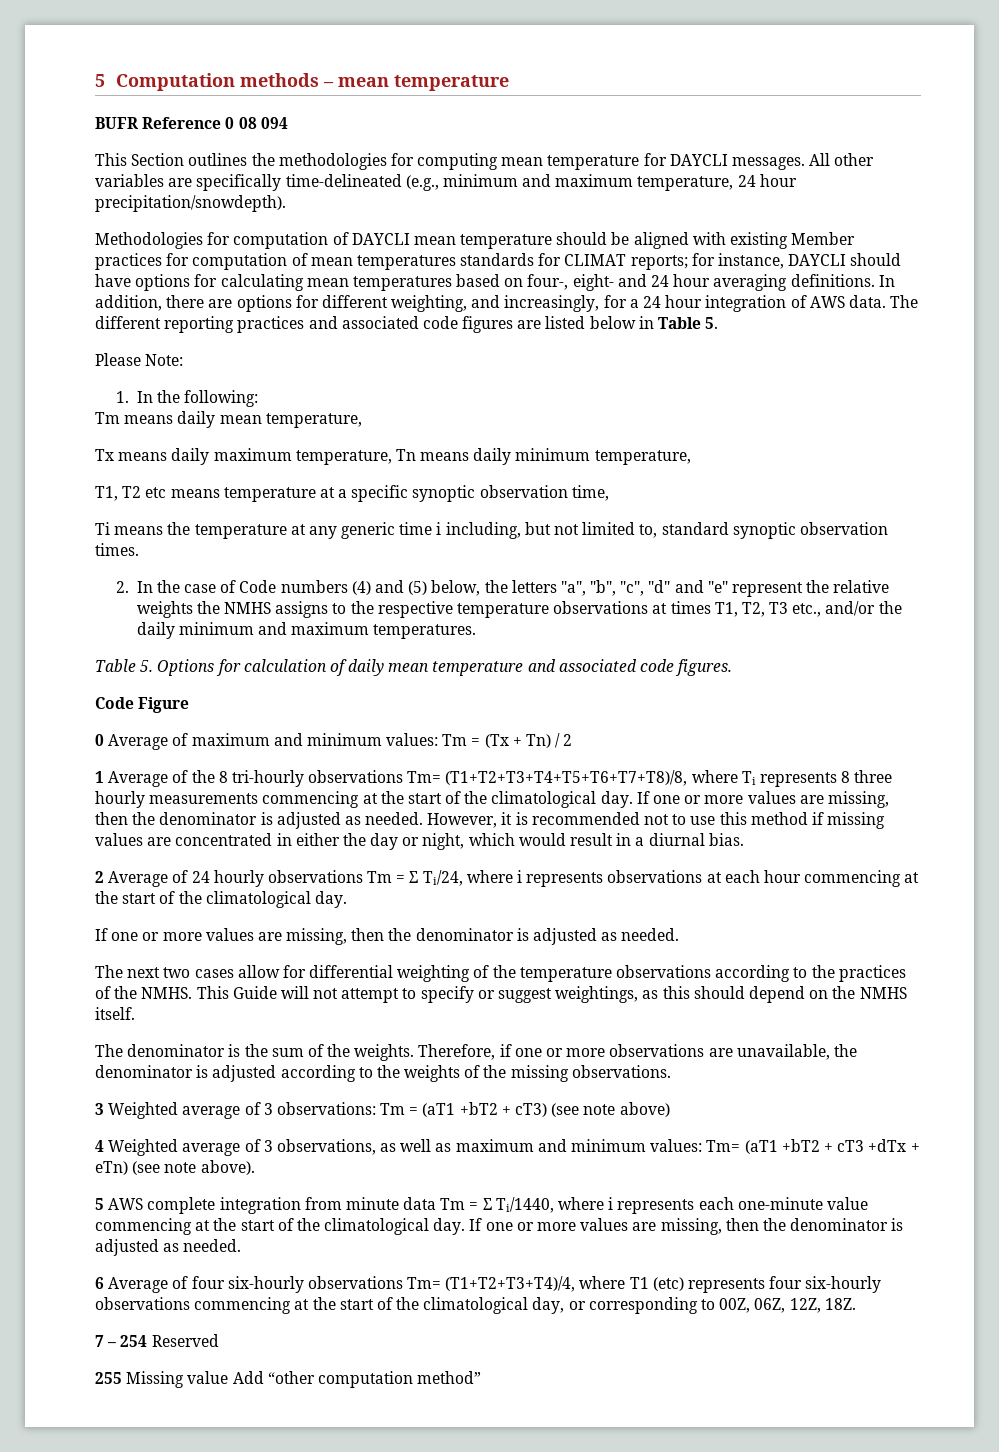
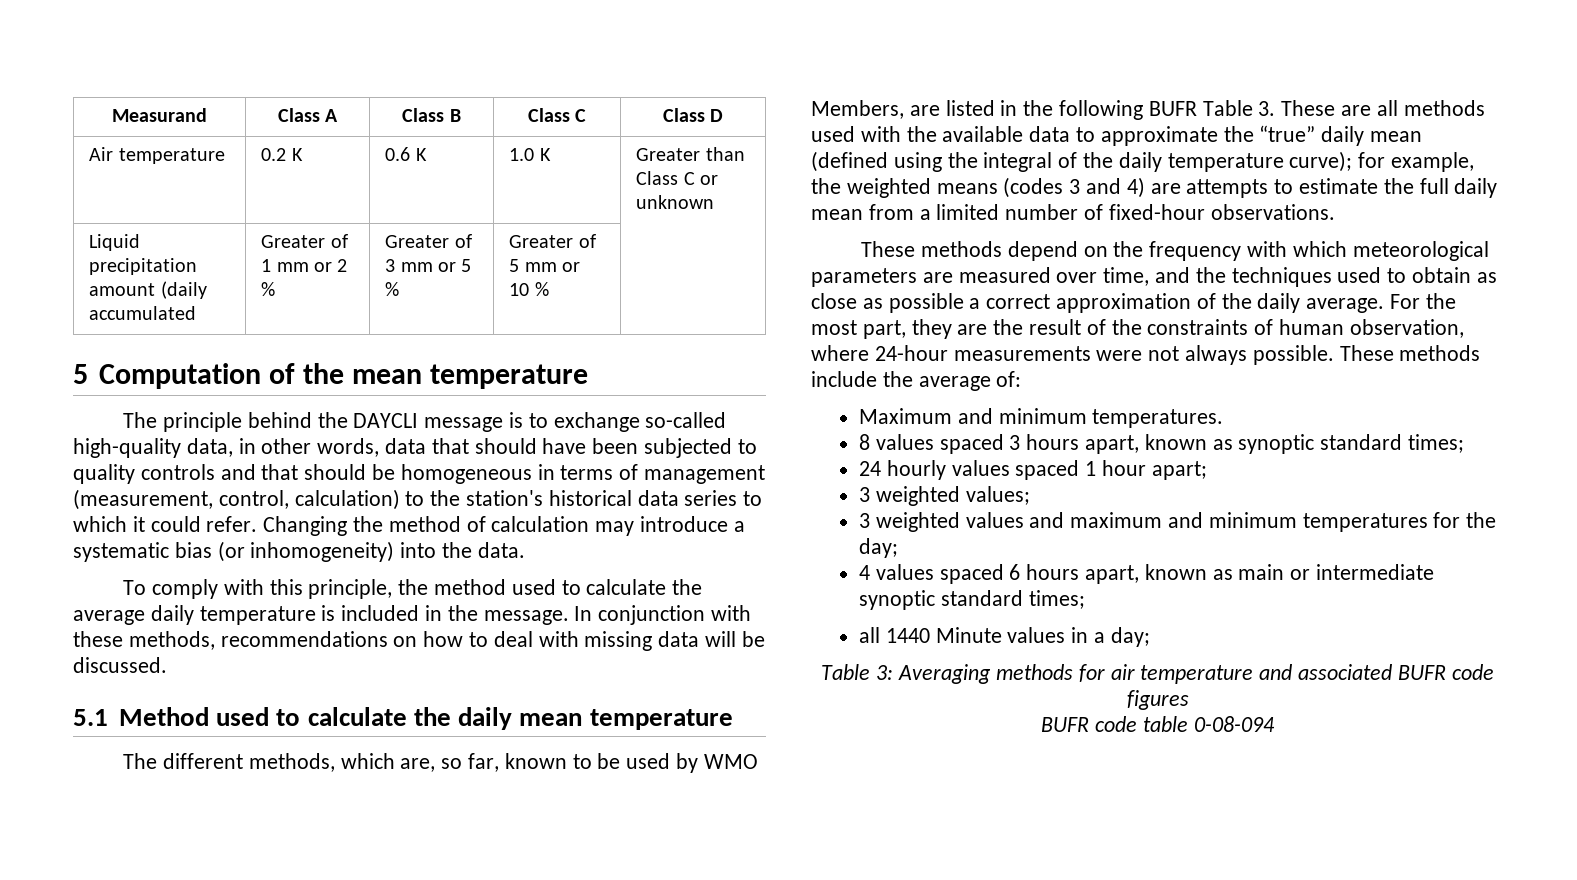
- 5 Computation methods – mean temperature
- BUFR Reference 0 08 094
- This Section outlines the methodologies for computing mean temperature for DAYCLI messages. All other variables are specifically time-delineated (e.g., minimum and maximum temperature, 24 hour precipitation/snowdepth).
- Methodologies for computation of DAYCLI mean temperature should be aligned with existing Member practices for computation of mean temperatures standards for CLIMAT reports; for instance, DAYCLI should have options for calculating mean temperatures based on four-, eight- and 24 hour averaging definitions. In addition, there are options for different weighting, and increasingly, for a 24 hour integration of AWS data. The different reporting practices and associated code figures are listed below in Table 5.
- Please Note:
- 1. In the following:
- Tm means daily mean temperature,
- Tx means daily maximum temperature, Tn means daily minimum temperature,
- T1, T2 etc means temperature at a specific synoptic observation time,
- Ti means the temperature at any generic time i including, but not limited to, standard synoptic observation times.
- 2. In the case of Code numbers (4) and (5) below, the letters "a", "b", "c", "d" and "e" represent the relative weights the NMHS assigns to the respective temperature observations at times T1, T2, T3 etc., and/or the daily minimum and maximum temperatures.
- Table 5. Options for calculation of daily mean temperature and associated code figures.
- Code Figure
- 0 Average of maximum and minimum values: Tm = (Tx + Tn) / 2
- 1 Average of the 8 tri-hourly observations Tm= (T1+T2+T3+T4+T5+T6+T7+T8)/8, where Ti represents 8 three hourly measurements commencing at the start of the climatological day. If one or more values are missing, then the denominator is adjusted as needed. However, it is recommended not to use this method if missing values are concentrated in either the day or night, which would result in a diurnal bias.
- 2 Average of 24 hourly observations Tm = Σ Ti/24, where i represents observations at each hour commencing at the start of the climatological day.
- If one or more values are missing, then the denominator is adjusted as needed.
- The next two cases allow for differential weighting of the temperature observations according to the practices of the NMHS. This Guide will not attempt to specify or suggest weightings, as this should depend on the NMHS itself.
- The denominator is the sum of the weights. Therefore, if one or more observations are unavailable, the denominator is adjusted according to the weights of the missing observations.
- 3 Weighted average of 3 observations: Tm = (aT1 +bT2 + cT3) (see note above)
- 4 Weighted average of 3 observations, as well as maximum and minimum values: Tm= (aT1 +bT2 + cT3 +dTx + eTn) (see note above).
- 5 AWS complete integration from minute data Tm = Σ Ti/1440, where i represents each one-minute value commencing at the start of the climatological day. If one or more values are missing, then the denominator is adjusted as needed.
- 6 Average of four six-hourly observations Tm= (T1+T2+T3+T4)/4, where T1 (etc) represents four six-hourly observations commencing at the start of the climatological day, or corresponding to 00Z, 06Z, 12Z, 18Z.
- 7 – 254 Reserved
- 255 Missing value Add “other computation method”
+ Measurand | Class A | Class B | Class C | Class D
+ Air temperature | 0.2 K | 0.6 K | 1.0 K | Greater than Class C or unknown
+ Liquid precipitation amount (daily accumulated | Greater of 1 mm or 2 % | Greater of 3 mm or 5 % | Greater of 5 mm or 10 % |
+ 5 Computation of the mean temperature
+ The principle behind the DAYCLI message is to exchange so-called high-quality data, in other words, data that should have been subjected to quality controls and that should be homogeneous in terms of management (measurement, control, calculation) to the station's historical data series to which it could refer. Changing the method of calculation may introduce a systematic bias (or inhomogeneity) into the data.
+ To comply with this principle, the method used to calculate the average daily temperature is included in the message. In conjunction with these methods, recommendations on how to deal with missing data will be discussed.
+ 5.1 Method used to calculate the daily mean temperature
+ The different methods, which are, so far, known to be used by WMO Members, are listed in the following BUFR Table 3. These are all methods used with the available data to approximate the “true” daily mean (defined using the integral of the daily temperature curve); for example, the weighted means (codes 3 and 4) are attempts to estimate the full daily mean from a limited number of fixed-hour observations.
+ These methods depend on the frequency with which meteorological parameters are measured over time, and the techniques used to obtain as close as possible a correct approximation of the daily average. For the most part, they are the result of the constraints of human observation, where 24-hour measurements were not always possible. These methods include the average of:
+ Maximum and minimum temperatures.
+ 8 values spaced 3 hours apart, known as synoptic standard times;
+ 24 hourly values spaced 1 hour apart;
+ 3 weighted values;
+ 3 weighted values and maximum and minimum temperatures for the day;
+ 4 values spaced 6 hours apart, known as main or intermediate synoptic standard times;
+ all 1440 Minute values in a day;
+ Table 3: Averaging methods for air temperature and associated BUFR code figures
+ BUFR code table 0-08-094

